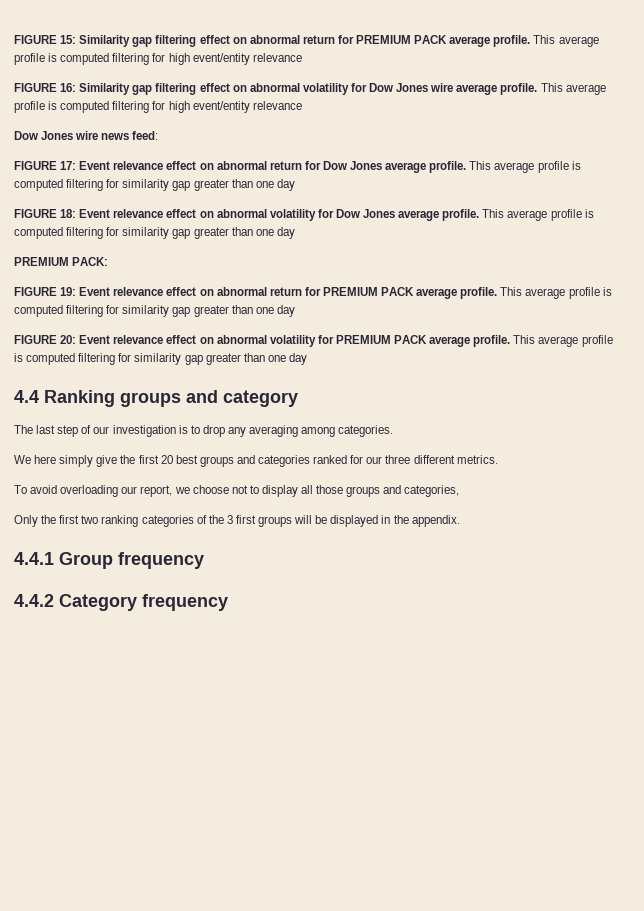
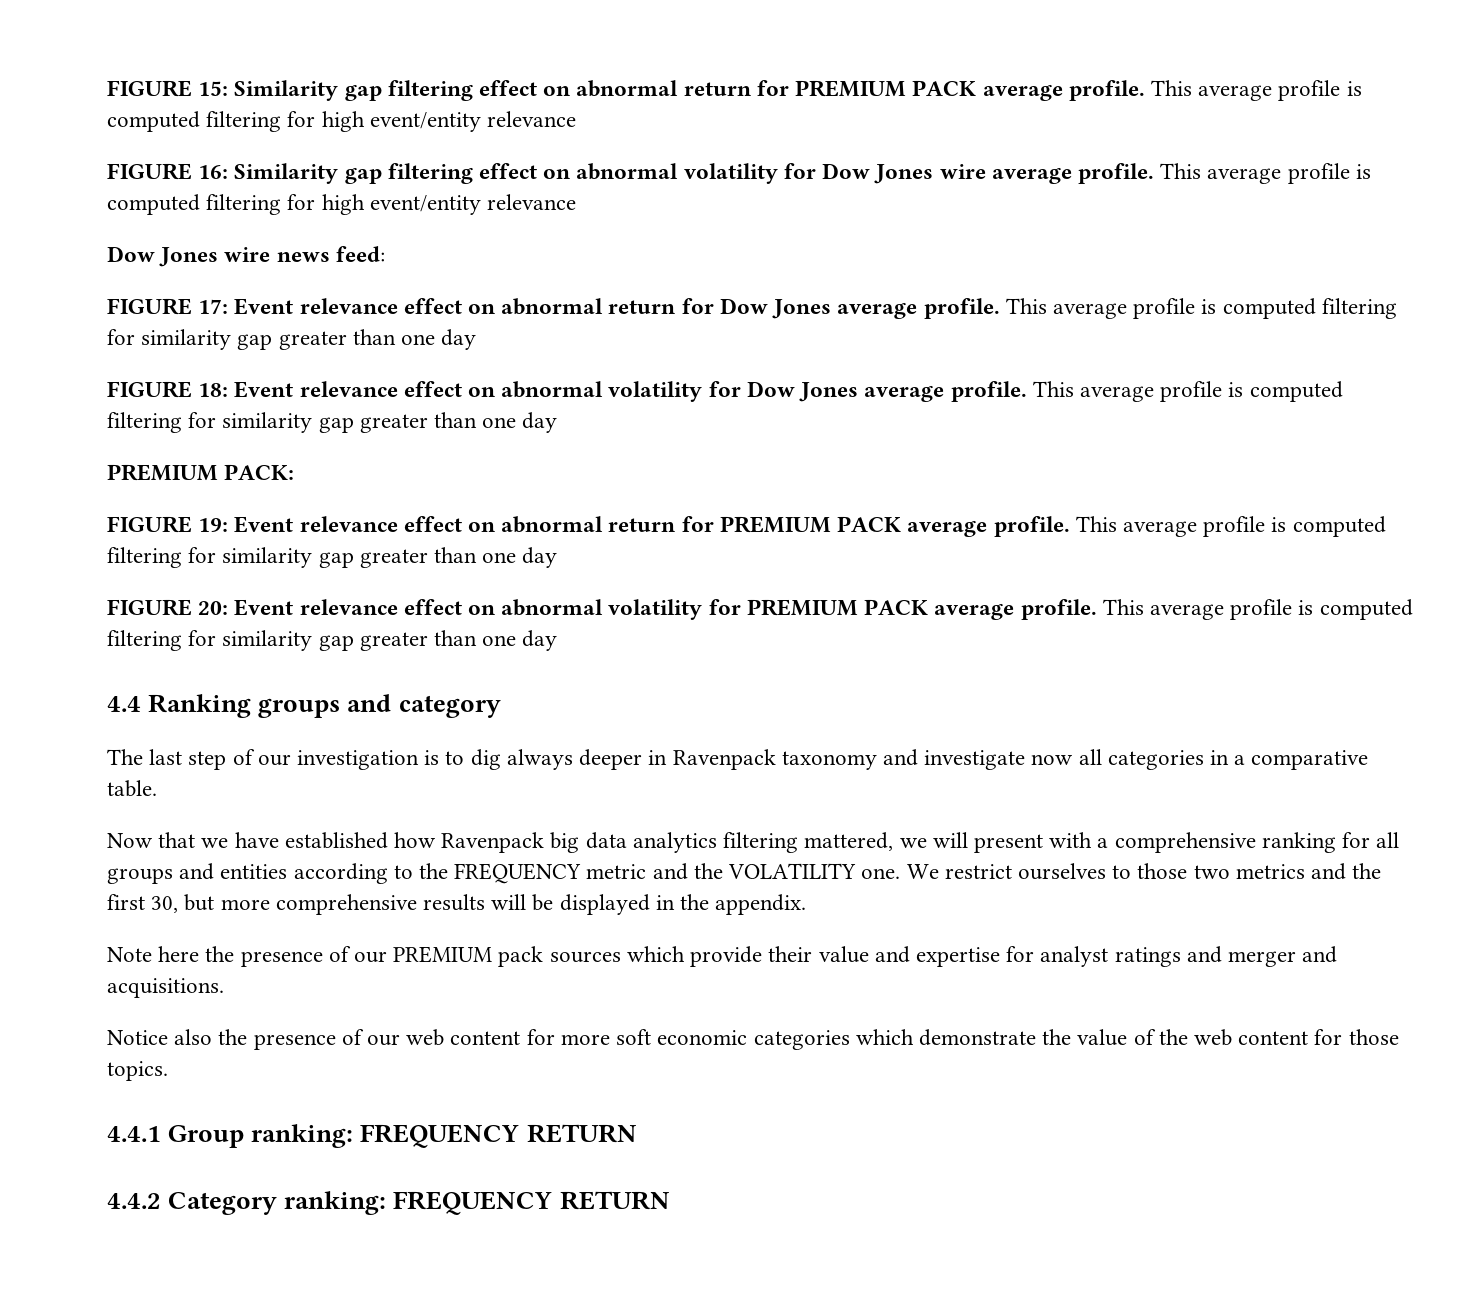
- The last step of our investigation is to drop any averaging among categories.
- We here simply give the first 20 best groups and categories ranked for our three different metrics.
- To avoid overloading our report, we choose not to display all those groups and categories,
- Only the first two ranking categories of the 3 first groups will be displayed in the appendix.
+ The last step of our investigation is to dig always deeper in Ravenpack taxonomy and investigate now all categories in a comparative table.
+ Now that we have established how Ravenpack big data analytics filtering mattered, we will present with a comprehensive ranking for all groups and entities according to the FREQUENCY metric and the VOLATILITY one. We restrict ourselves to those two metrics and the first 30, but more comprehensive results will be displayed in the appendix.
+ Note here the presence of our PREMIUM pack sources which provide their value and expertise for analyst ratings and merger and acquisitions.
+ Notice also the presence of our web content for more soft economic categories which demonstrate the value of the web content for those topics.
- 4.4.1 Group frequency
+ 4.4.1 Group ranking: FREQUENCY RETURN
- 4.4.2 Category frequency
+ 4.4.2 Category ranking: FREQUENCY RETURN

